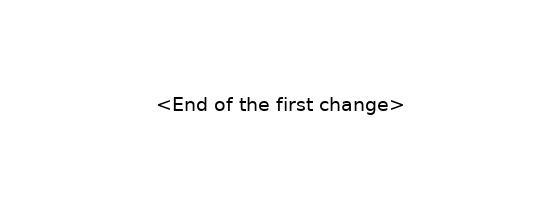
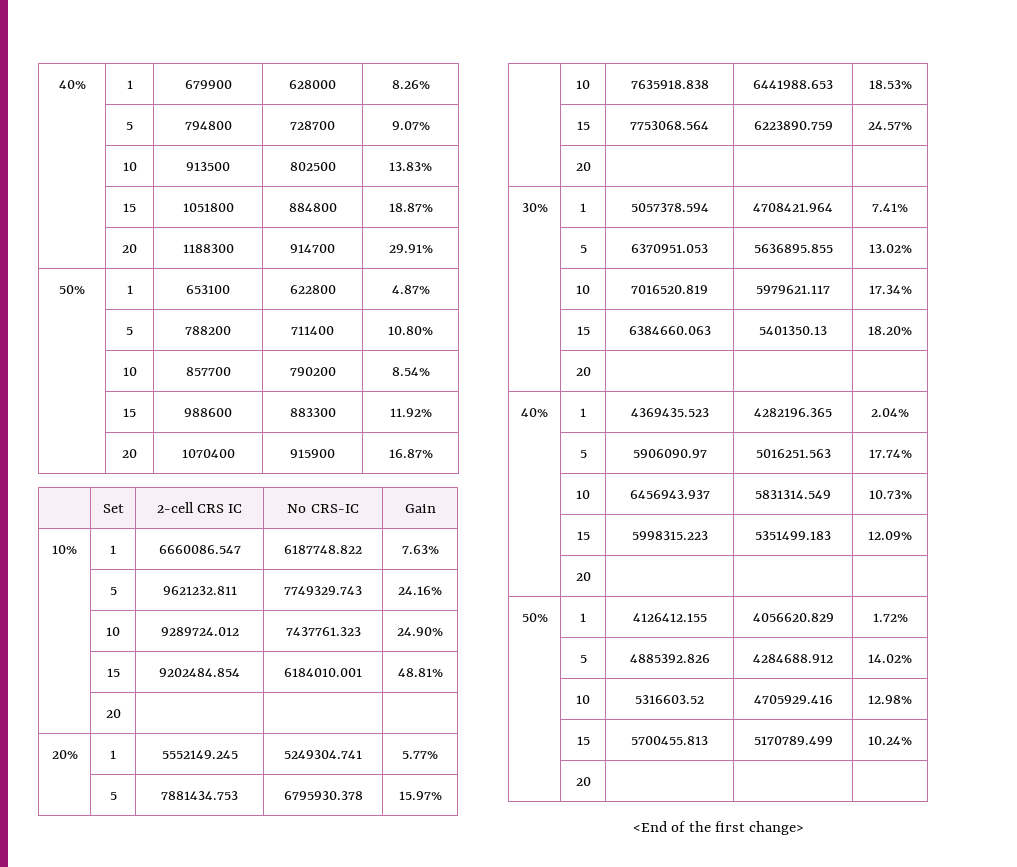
+ 40% | 1 | 679900 | 628000 | 8.26%
+ | 5 | 794800 | 728700 | 9.07%
+ | 10 | 913500 | 802500 | 13.83%
+ | 15 | 1051800 | 884800 | 18.87%
+ | 20 | 1188300 | 914700 | 29.91%
+ 50% | 1 | 653100 | 622800 | 4.87%
+ | 5 | 788200 | 711400 | 10.80%
+ | 10 | 857700 | 790200 | 8.54%
+ | 15 | 988600 | 883300 | 11.92%
+ | 20 | 1070400 | 915900 | 16.87%
+ | Set | 2-cell CRS IC | No CRS-IC | Gain
+ 10% | 1 | 6660086.547 | 6187748.822 | 7.63%
+ | 5 | 9621232.811 | 7749329.743 | 24.16%
+ | 10 | 9289724.012 | 7437761.323 | 24.90%
+ | 15 | 9202484.854 | 6184010.001 | 48.81%
+ | 20 | | |
+ 20% | 1 | 5552149.245 | 5249304.741 | 5.77%
+ | 5 | 7881434.753 | 6795930.378 | 15.97%
+ | 10 | 7635918.838 | 6441988.653 | 18.53%
+ | 15 | 7753068.564 | 6223890.759 | 24.57%
+ | 20 | | |
+ 30% | 1 | 5057378.594 | 4708421.964 | 7.41%
+ | 5 | 6370951.053 | 5636895.855 | 13.02%
+ | 10 | 7016520.819 | 5979621.117 | 17.34%
+ | 15 | 6384660.063 | 5401350.13 | 18.20%
+ | 20 | | |
+ 40% | 1 | 4369435.523 | 4282196.365 | 2.04%
+ | 5 | 5906090.97 | 5016251.563 | 17.74%
+ | 10 | 6456943.937 | 5831314.549 | 10.73%
+ | 15 | 5998315.223 | 5351499.183 | 12.09%
+ | 20 | | |
+ 50% | 1 | 4126412.155 | 4056620.829 | 1.72%
+ | 5 | 4885392.826 | 4284688.912 | 14.02%
+ | 10 | 5316603.52 | 4705929.416 | 12.98%
+ | 15 | 5700455.813 | 5170789.499 | 10.24%
+ | 20 | | |

